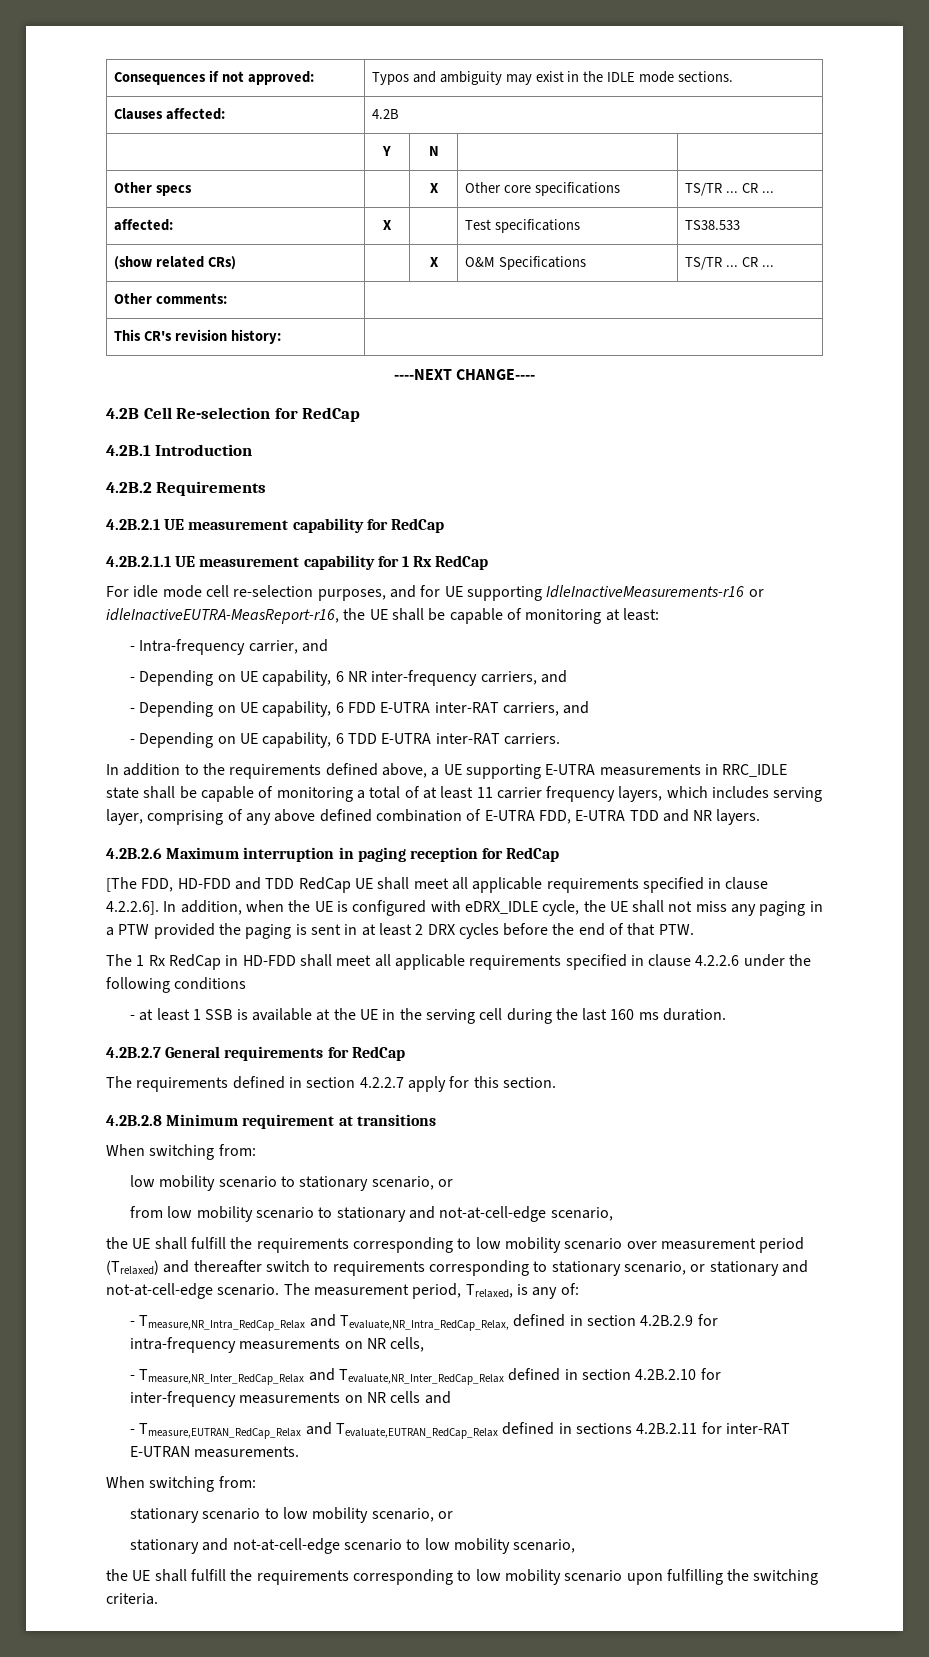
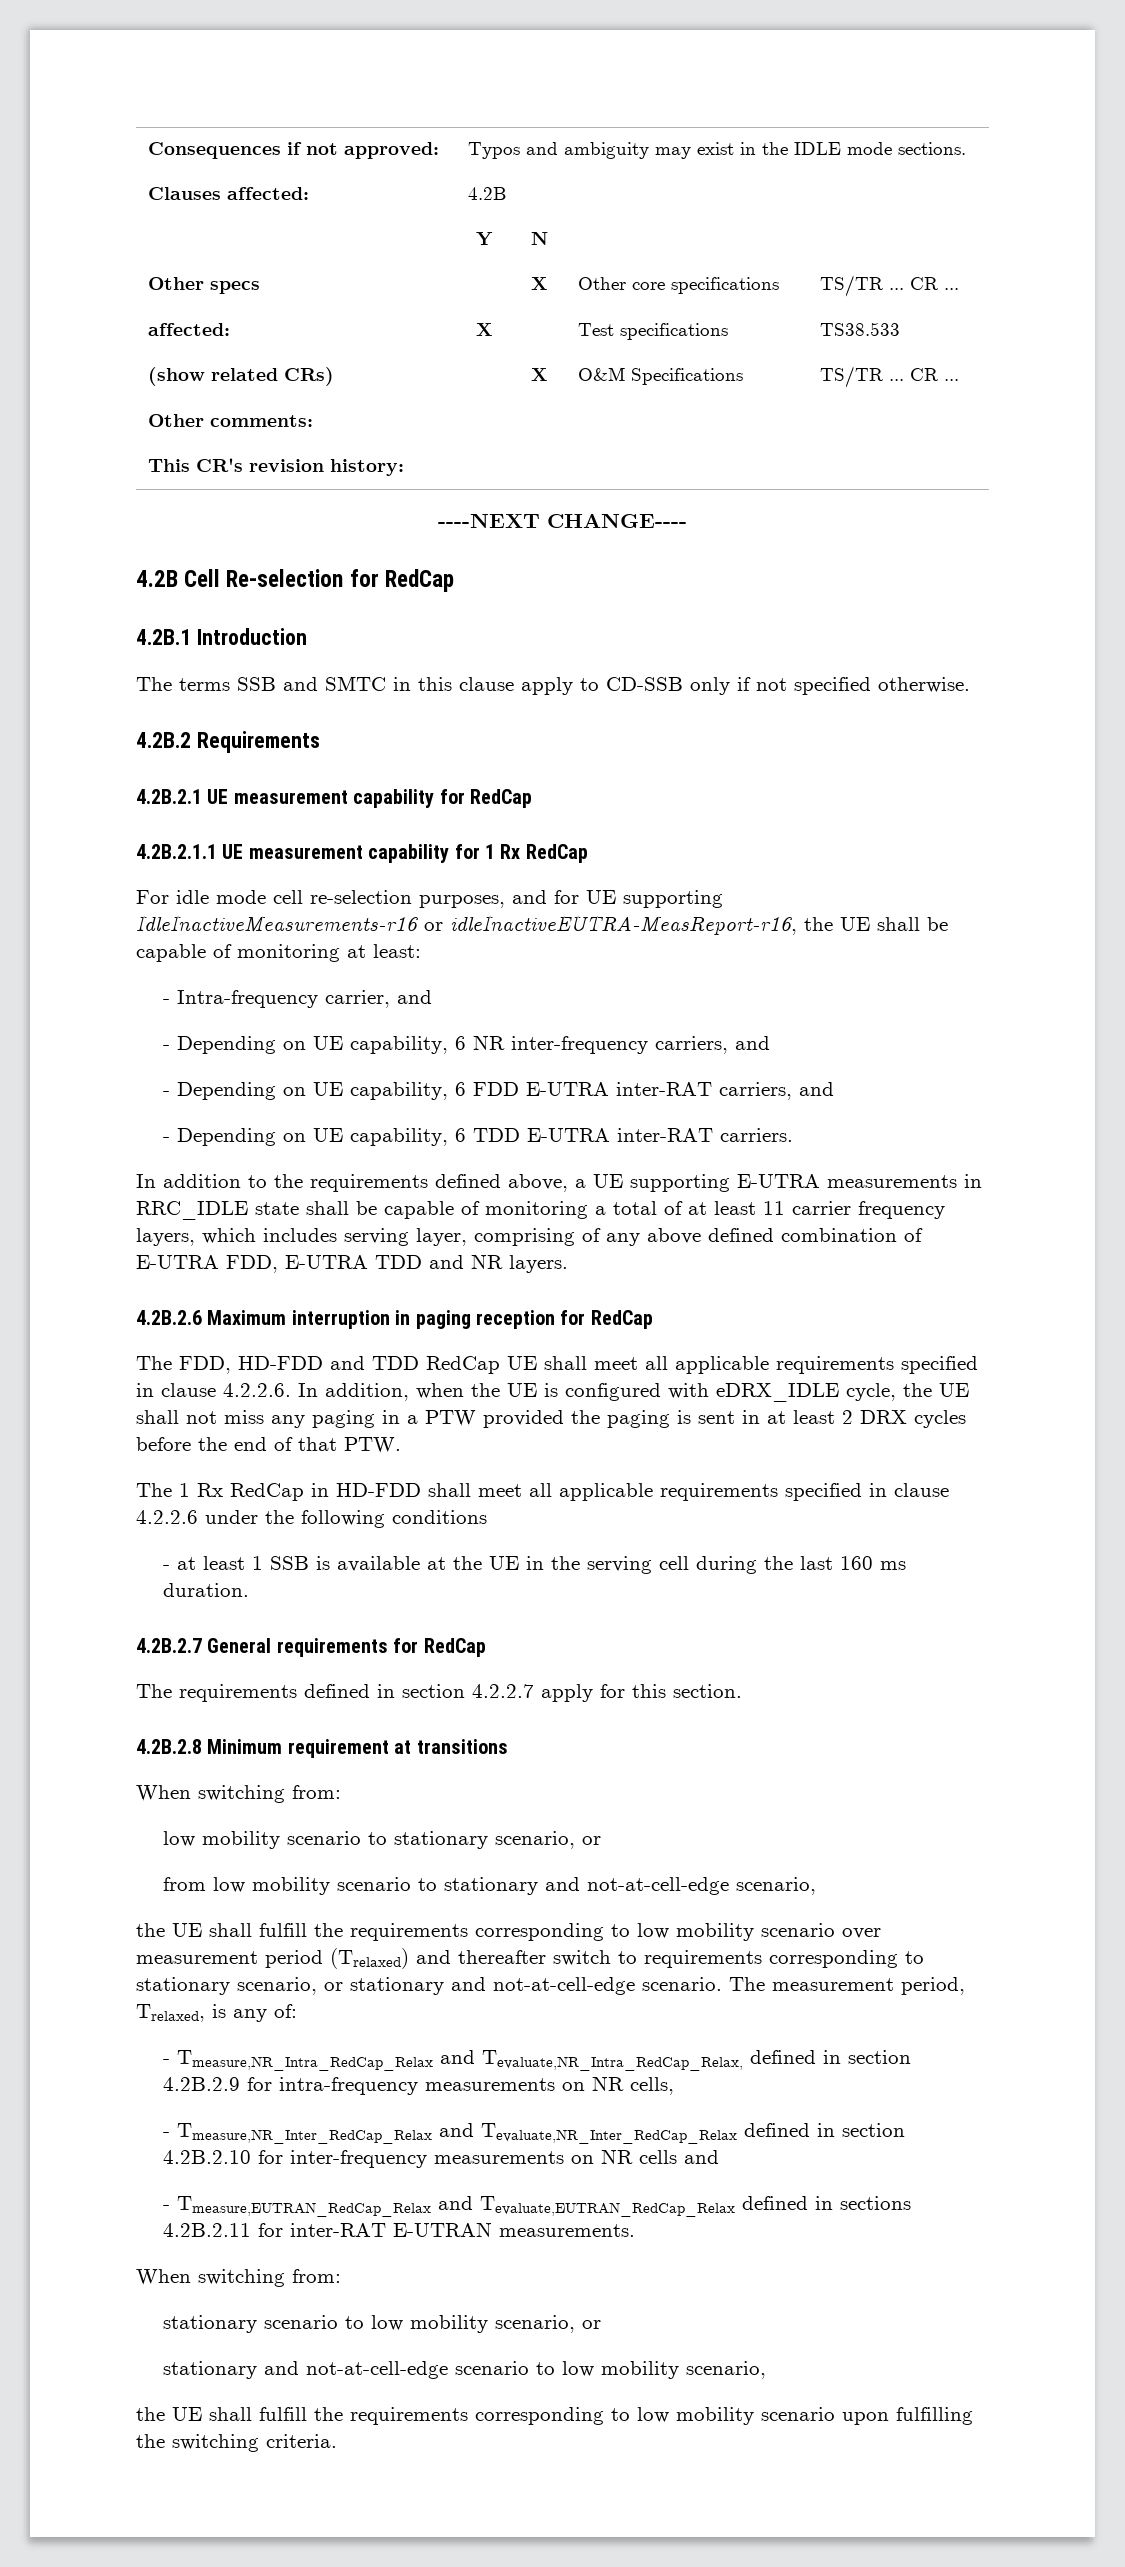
+ The terms SSB and SMTC in this clause apply to CD-SSB only if not specified otherwise.
- [The FDD, HD-FDD and TDD RedCap UE shall meet all applicable requirements specified in clause 4.2.2.6]. In addition, when the UE is configured with eDRX_IDLE cycle, the UE shall not miss any paging in a PTW provided the paging is sent in at least 2 DRX cycles before the end of that PTW.
+ The FDD, HD-FDD and TDD RedCap UE shall meet all applicable requirements specified in clause 4.2.2.6. In addition, when the UE is configured with eDRX_IDLE cycle, the UE shall not miss any paging in a PTW provided the paging is sent in at least 2 DRX cycles before the end of that PTW.

